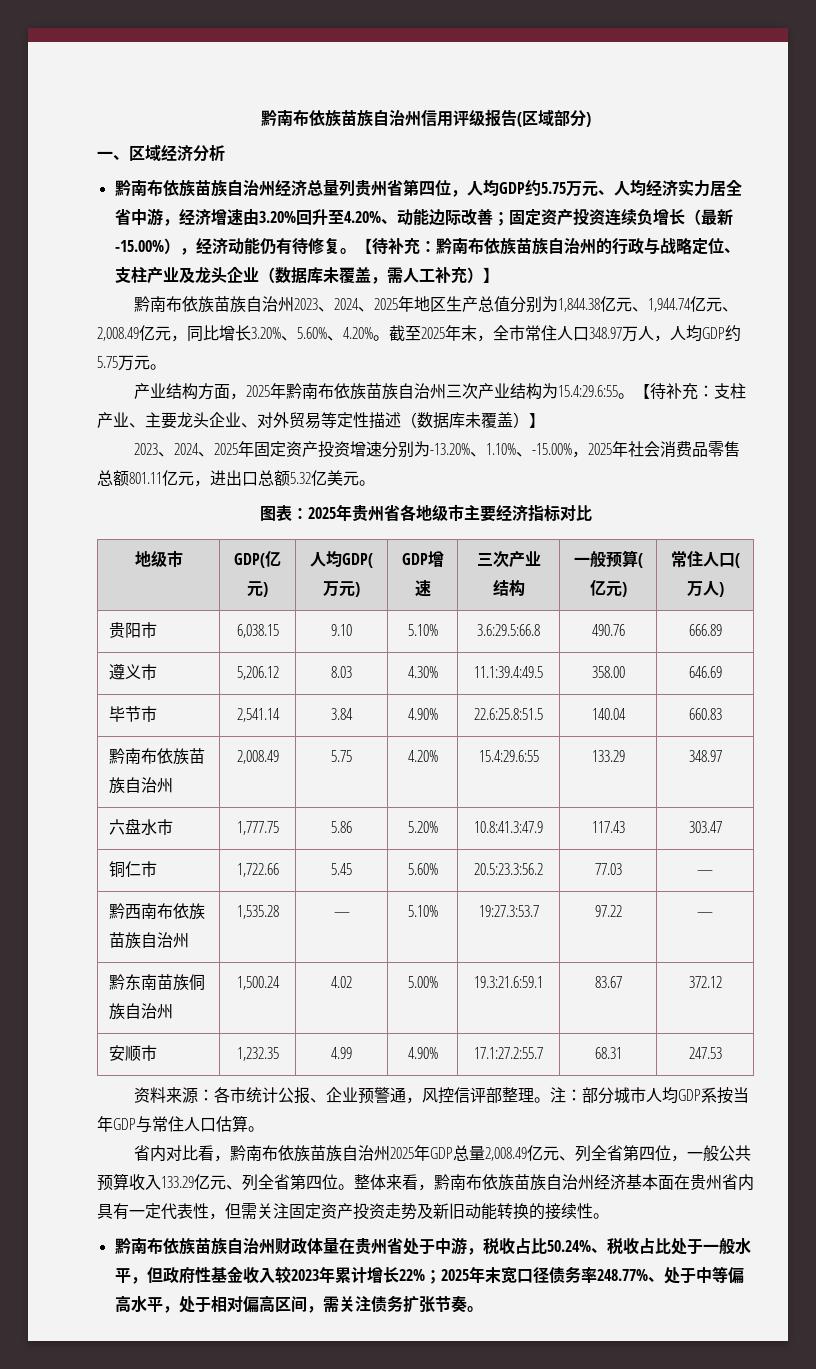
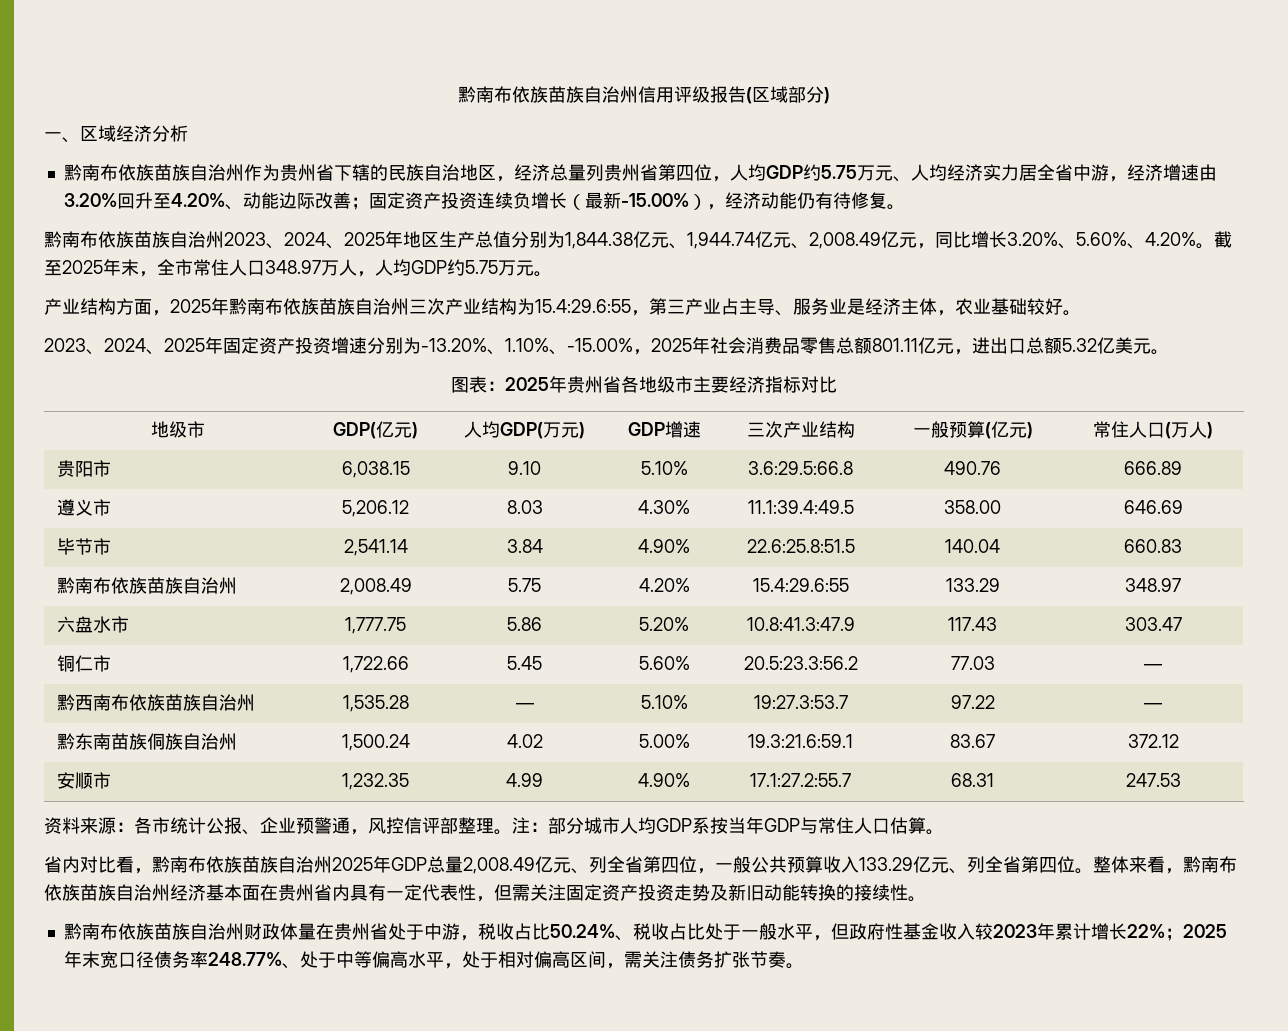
- 黔南布依族苗族自治州经济总量列贵州省第四位，人均GDP约5.75万元、人均经济实力居全省中游，经济增速由3.20%回升至4.20%、动能边际改善；固定资产投资连续负增长（最新-15.00%），经济动能仍有待修复。【待补充：黔南布依族苗族自治州的行政与战略定位、支柱产业及龙头企业（数据库未覆盖，需人工补充）】
+ 黔南布依族苗族自治州作为贵州省下辖的民族自治地区，经济总量列贵州省第四位，人均GDP约5.75万元、人均经济实力居全省中游，经济增速由3.20%回升至4.20%、动能边际改善；固定资产投资连续负增长（最新-15.00%），经济动能仍有待修复。
- 产业结构方面，2025年黔南布依族苗族自治州三次产业结构为15.4:29.6:55。【待补充：支柱产业、主要龙头企业、对外贸易等定性描述（数据库未覆盖）】
+ 产业结构方面，2025年黔南布依族苗族自治州三次产业结构为15.4:29.6:55，第三产业占主导、服务业是经济主体，农业基础较好。

